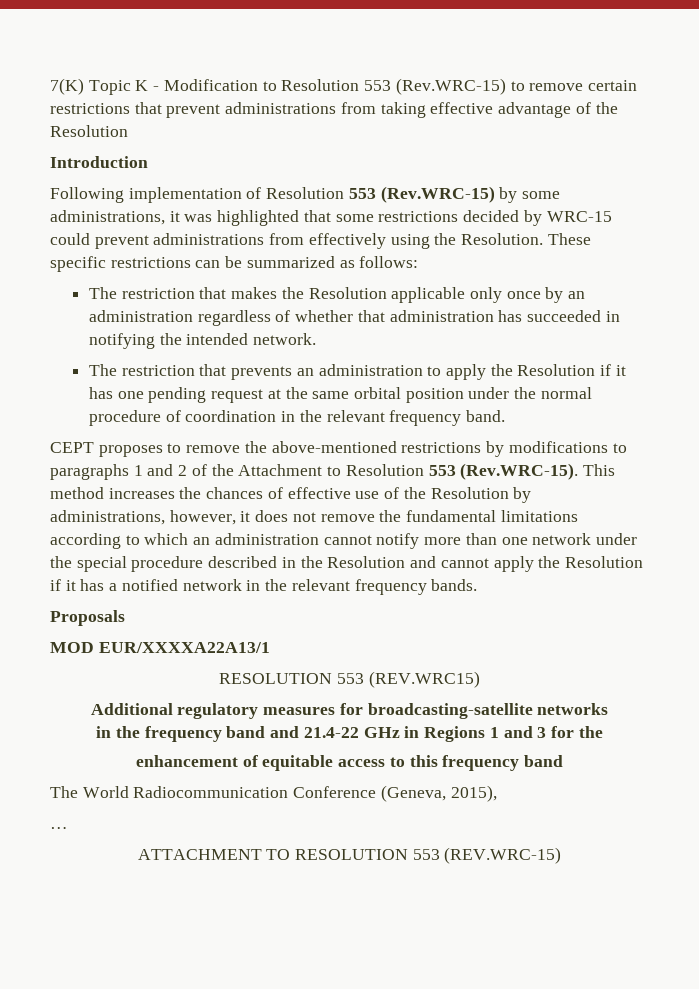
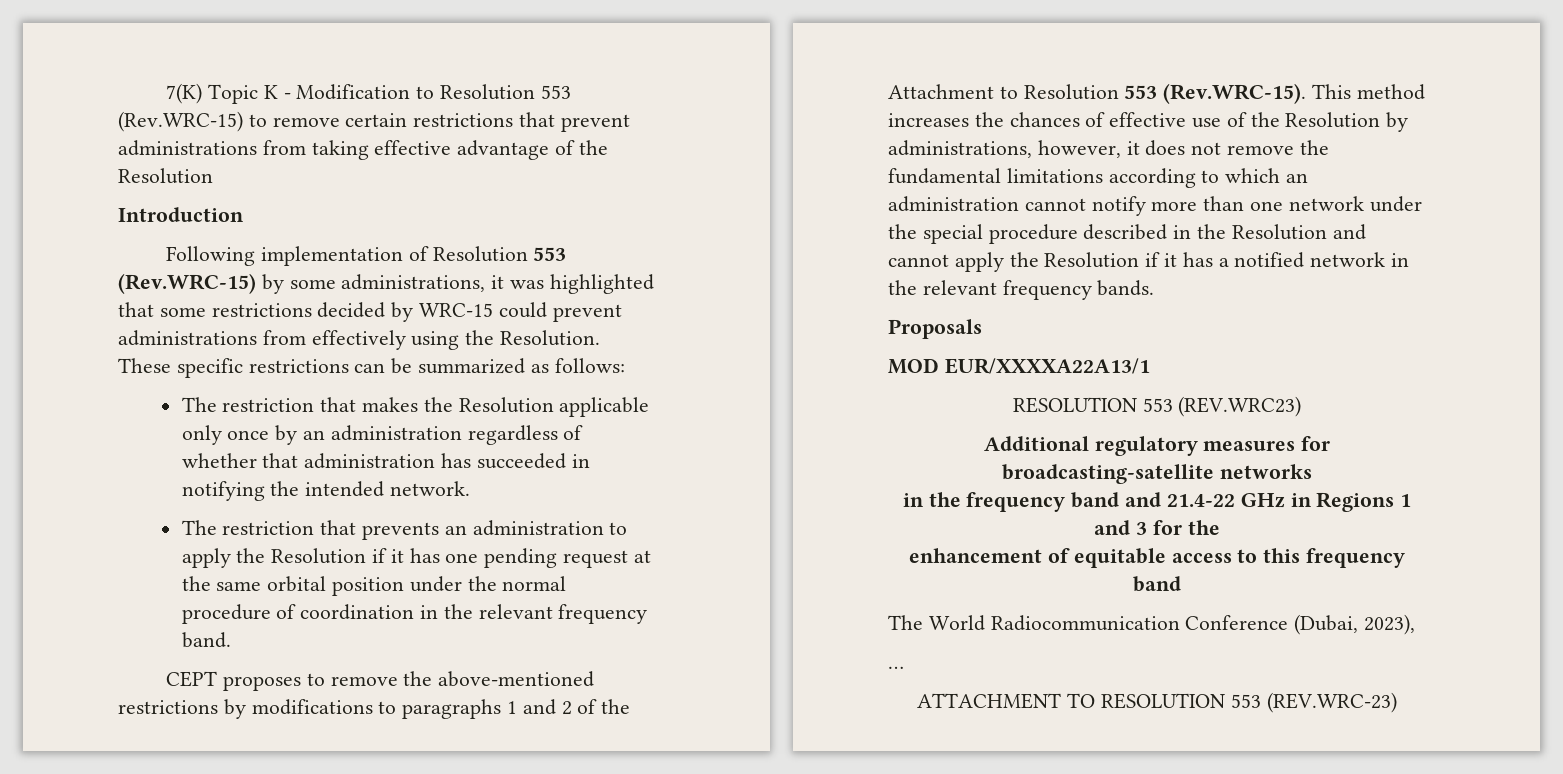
- RESOLUTION 553 (REV.WRC15)
+ RESOLUTION 553 (REV.WRC23)
- The World Radiocommunication Conference (Geneva, 2015),
+ The World Radiocommunication Conference (Dubai, 2023),
- ATTACHMENT TO RESOLUTION 553 (REV.WRC-15)
+ ATTACHMENT TO RESOLUTION 553 (REV.WRC-23)

